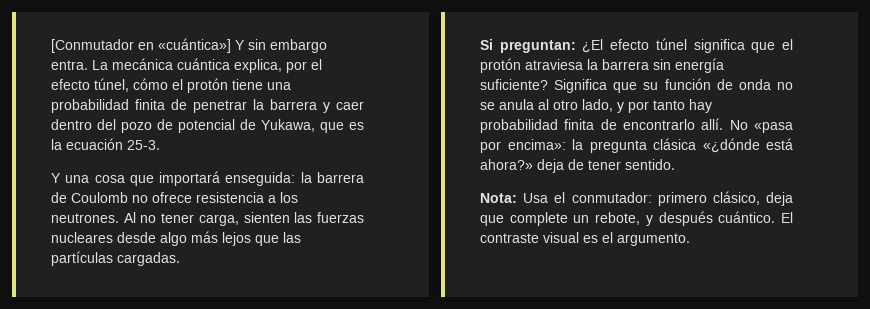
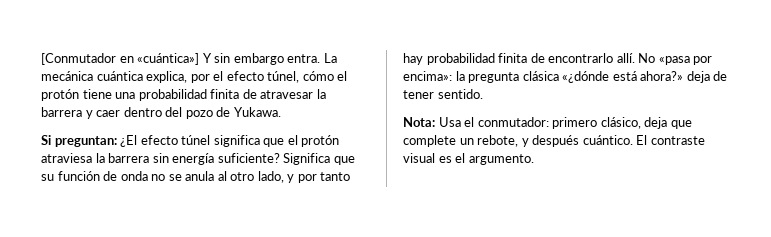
- La mecánica cuántica explica, por el efecto túnel, cómo el protón tiene una probabilidad finita de penetrar la barrera y caer dentro del pozo de potencial de Yukawa, que es la ecuación 25-3.
- Y una cosa que importará enseguida: la barrera de Coulomb no ofrece resistencia a los neutrones. Al no tener carga, sienten las fuerzas nucleares desde algo más lejos que las partículas cargadas.
+ La mecánica cuántica explica, por el efecto túnel, cómo el protón tiene una probabilidad finita de atravesar la barrera y caer dentro del pozo de Yukawa.

